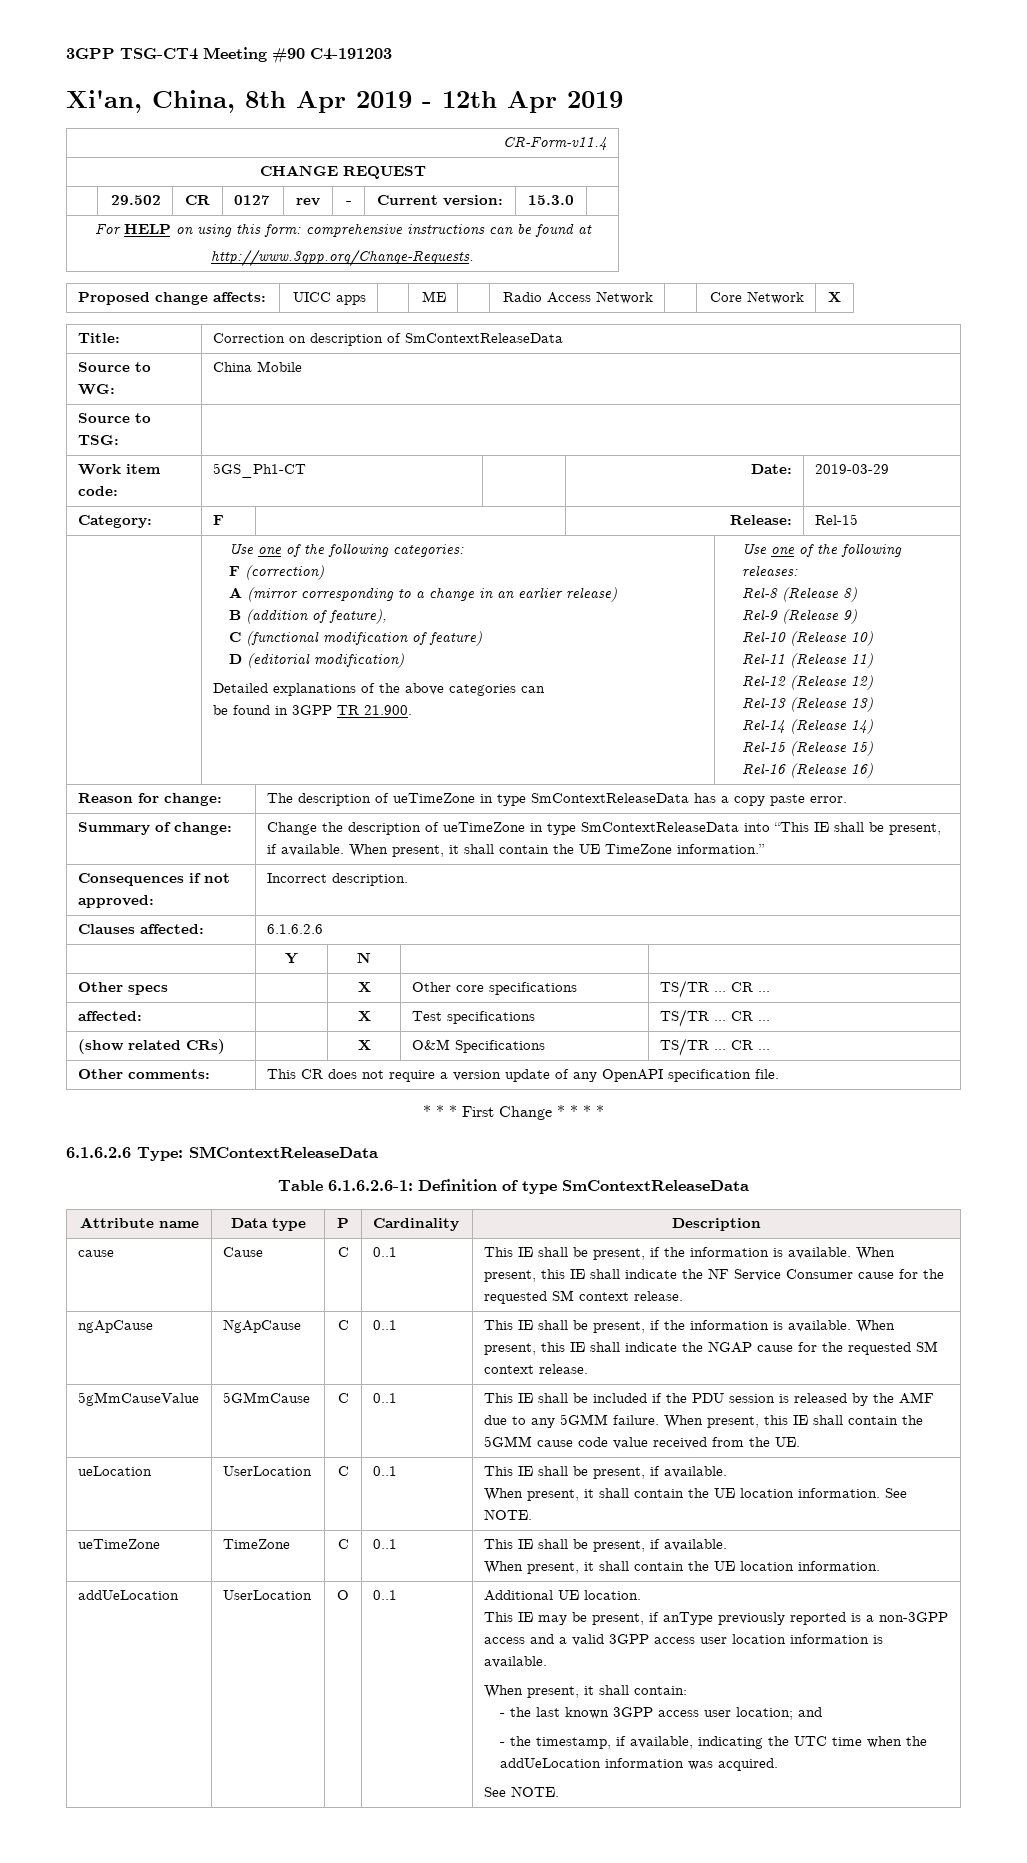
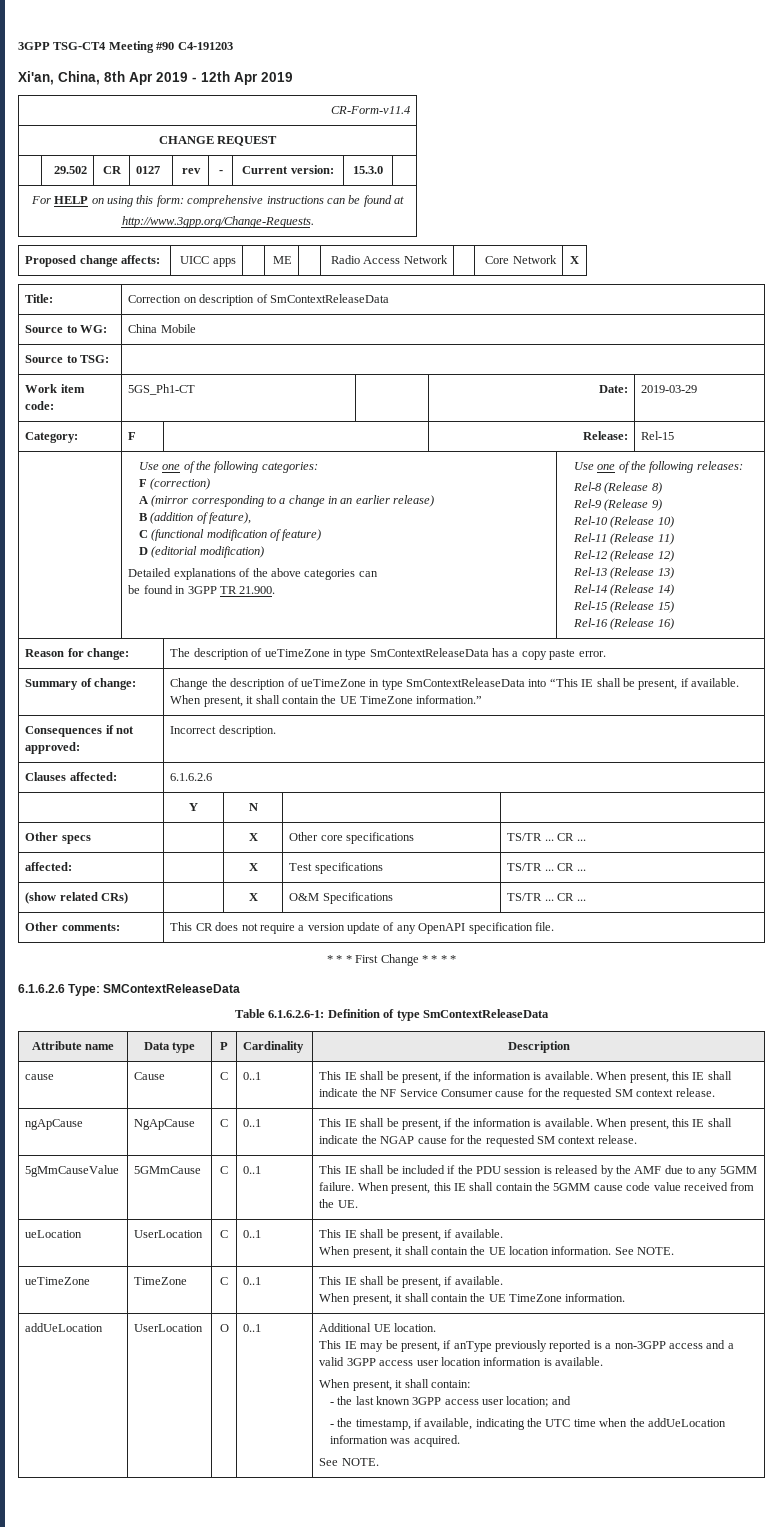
  ueTimeZone | TimeZone | C | 0..1 | This IE shall be present, if available.
- When present, it shall contain the UE location information.
+ When present, it shall contain the UE TimeZone information.

